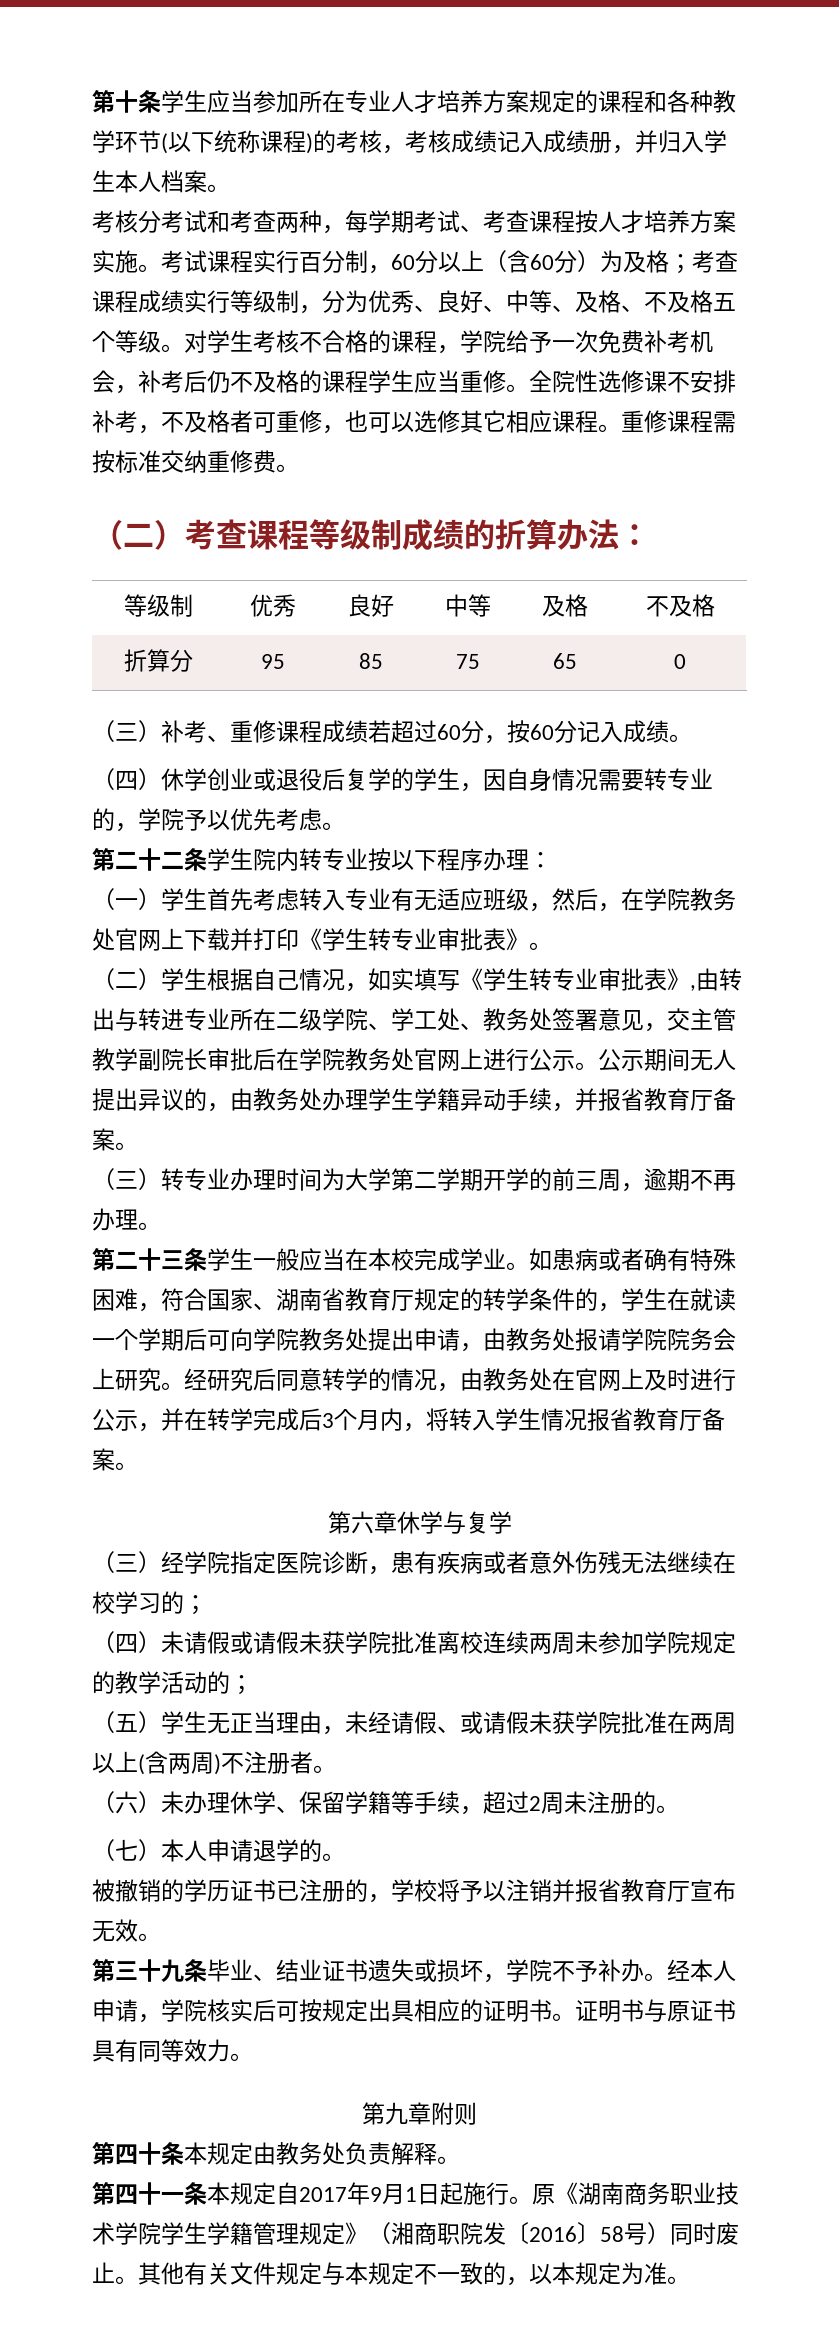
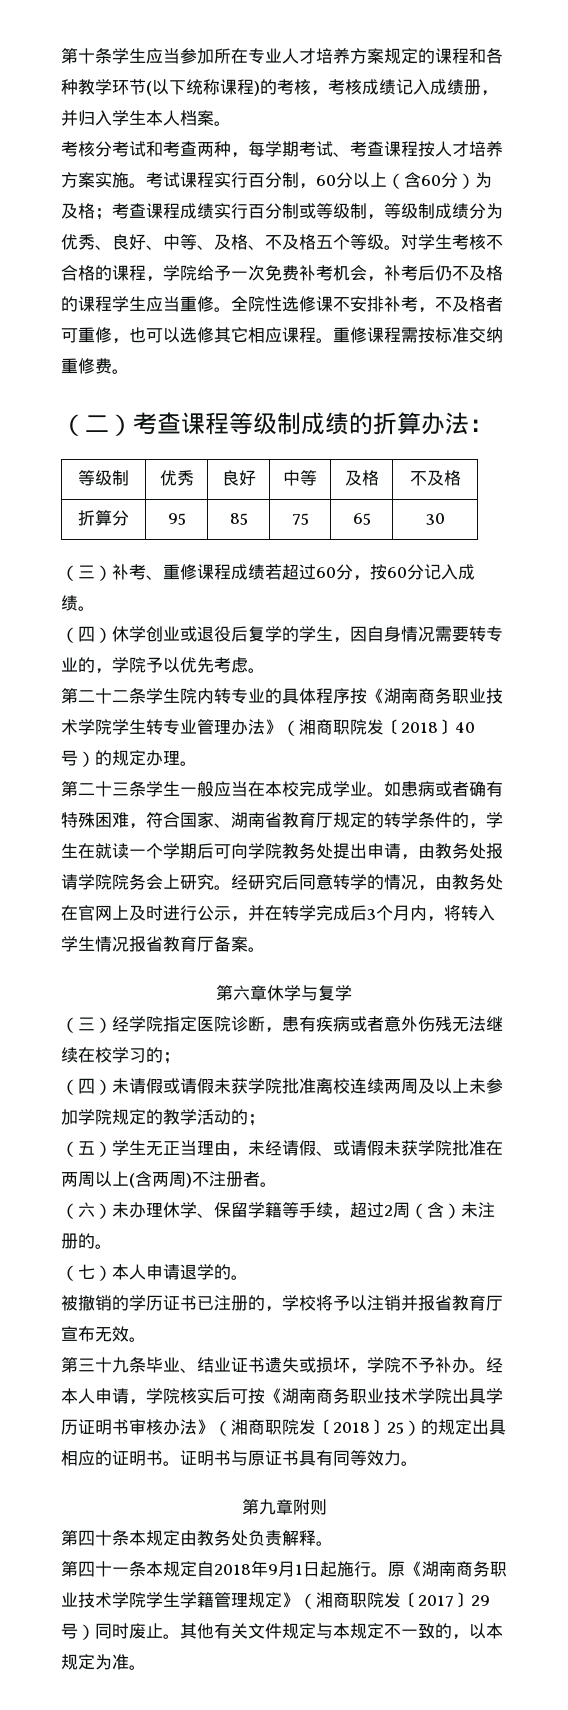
- 考试课程实行百分制，60分以上（含60分）为及格；考查课程成绩实行等级制，分为优秀、良好、中等、及格、不及格五个等级。
+ 考试课程实行百分制，60分以上（含60分）为及格；考查课程成绩实行百分制或等级制，等级制成绩分为优秀、良好、中等、及格、不及格五个等级。
- 折算分 | 95 | 85 | 75 | 65 | 0
+ 折算分 | 95 | 85 | 75 | 65 | 30
- 第二十二条学生院内转专业按以下程序办理：
- （一）学生首先考虑转入专业有无适应班级，然后，在学院教务处官网上下载并打印《学生转专业审批表》。
- （二）学生根据自己情况，如实填写《学生转专业审批表》,由转出与转进专业所在二级学院、学工处、教务处签署意见，交主管教学副院长审批后在学院教务处官网上进行公示。公示期间无人提出异议的，由教务处办理学生学籍异动手续，并报省教育厅备案。
- （三）转专业办理时间为大学第二学期开学的前三周，逾期不再办理。
+ 第二十二条学生院内转专业的具体程序按《湖南商务职业技术学院学生转专业管理办法》（湘商职院发〔2018〕40号）的规定办理。
- （四）未请假或请假未获学院批准离校连续两周未参加学院规定的教学活动的；
+ （四）未请假或请假未获学院批准离校连续两周及以上未参加学院规定的教学活动的；
- （六）未办理休学、保留学籍等手续，超过2周未注册的。
+ （六）未办理休学、保留学籍等手续，超过2周（含）未注册的。
- 经本人申请，学院核实后可按规定出具相应的证明书。
+ 经本人申请，学院核实后可按《湖南商务职业技术学院出具学历证明书审核办法》（湘商职院发〔2018〕25）的规定出具相应的证明书。
- 第四十一条本规定自2017年9月1日起施行。
+ 第四十一条本规定自2018年9月1日起施行。
- 原《湖南商务职业技术学院学生学籍管理规定》（湘商职院发〔2016〕58号）同时废止。
+ 原《湖南商务职业技术学院学生学籍管理规定》（湘商职院发〔2017〕29号）同时废止。

